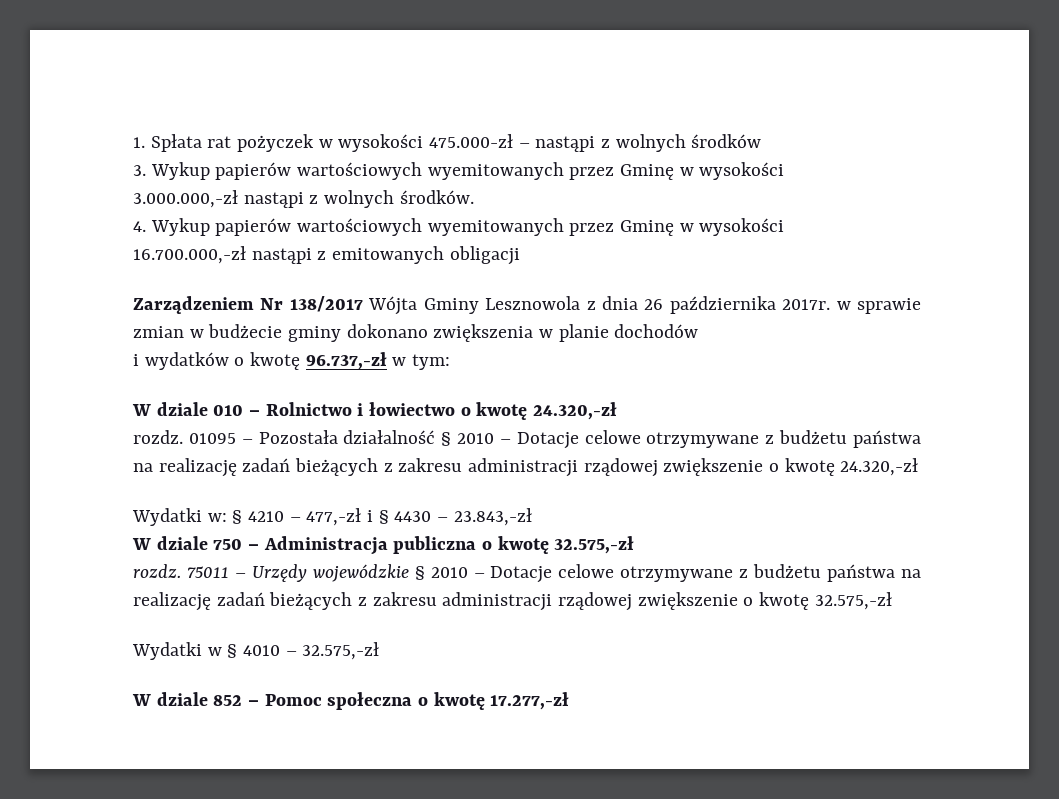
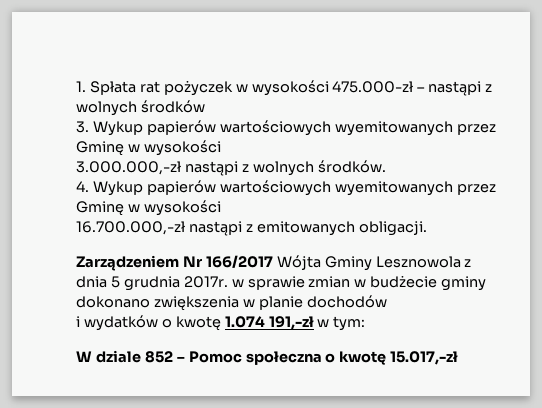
- 16.700.000,-zł nastąpi z emitowanych obligacji
+ 16.700.000,-zł nastąpi z emitowanych obligacji.
- Zarządzeniem Nr 138/2017 Wójta Gminy Lesznowola z dnia 26 października 2017r. w sprawie zmian w budżecie gminy dokonano zwiększenia w planie dochodów
+ Zarządzeniem Nr 166/2017 Wójta Gminy Lesznowola z dnia 5 grudnia 2017r. w sprawie zmian w budżecie gminy dokonano zwiększenia w planie dochodów
- i wydatków o kwotę 96.737,-zł w tym:
+ i wydatków o kwotę 1.074 191,-zł w tym:
- W dziale 010 – Rolnictwo i łowiectwo o kwotę 24.320,-zł
- rozdz. 01095 – Pozostała działalność § 2010 – Dotacje celowe otrzymywane z budżetu państwa na realizację zadań bieżących z zakresu administracji rządowej zwiększenie o kwotę 24.320,-zł
- Wydatki w: § 4210 – 477,-zł i § 4430 – 23.843,-zł
- W dziale 750 – Administracja publiczna o kwotę 32.575,-zł
- rozdz. 75011 – Urzędy wojewódzkie § 2010 – Dotacje celowe otrzymywane z budżetu państwa na realizację zadań bieżących z zakresu administracji rządowej zwiększenie o kwotę 32.575,-zł
- Wydatki w § 4010 – 32.575,-zł
- W dziale 852 – Pomoc społeczna o kwotę 17.277,-zł
+ W dziale 852 – Pomoc społeczna o kwotę 15.017,-zł

